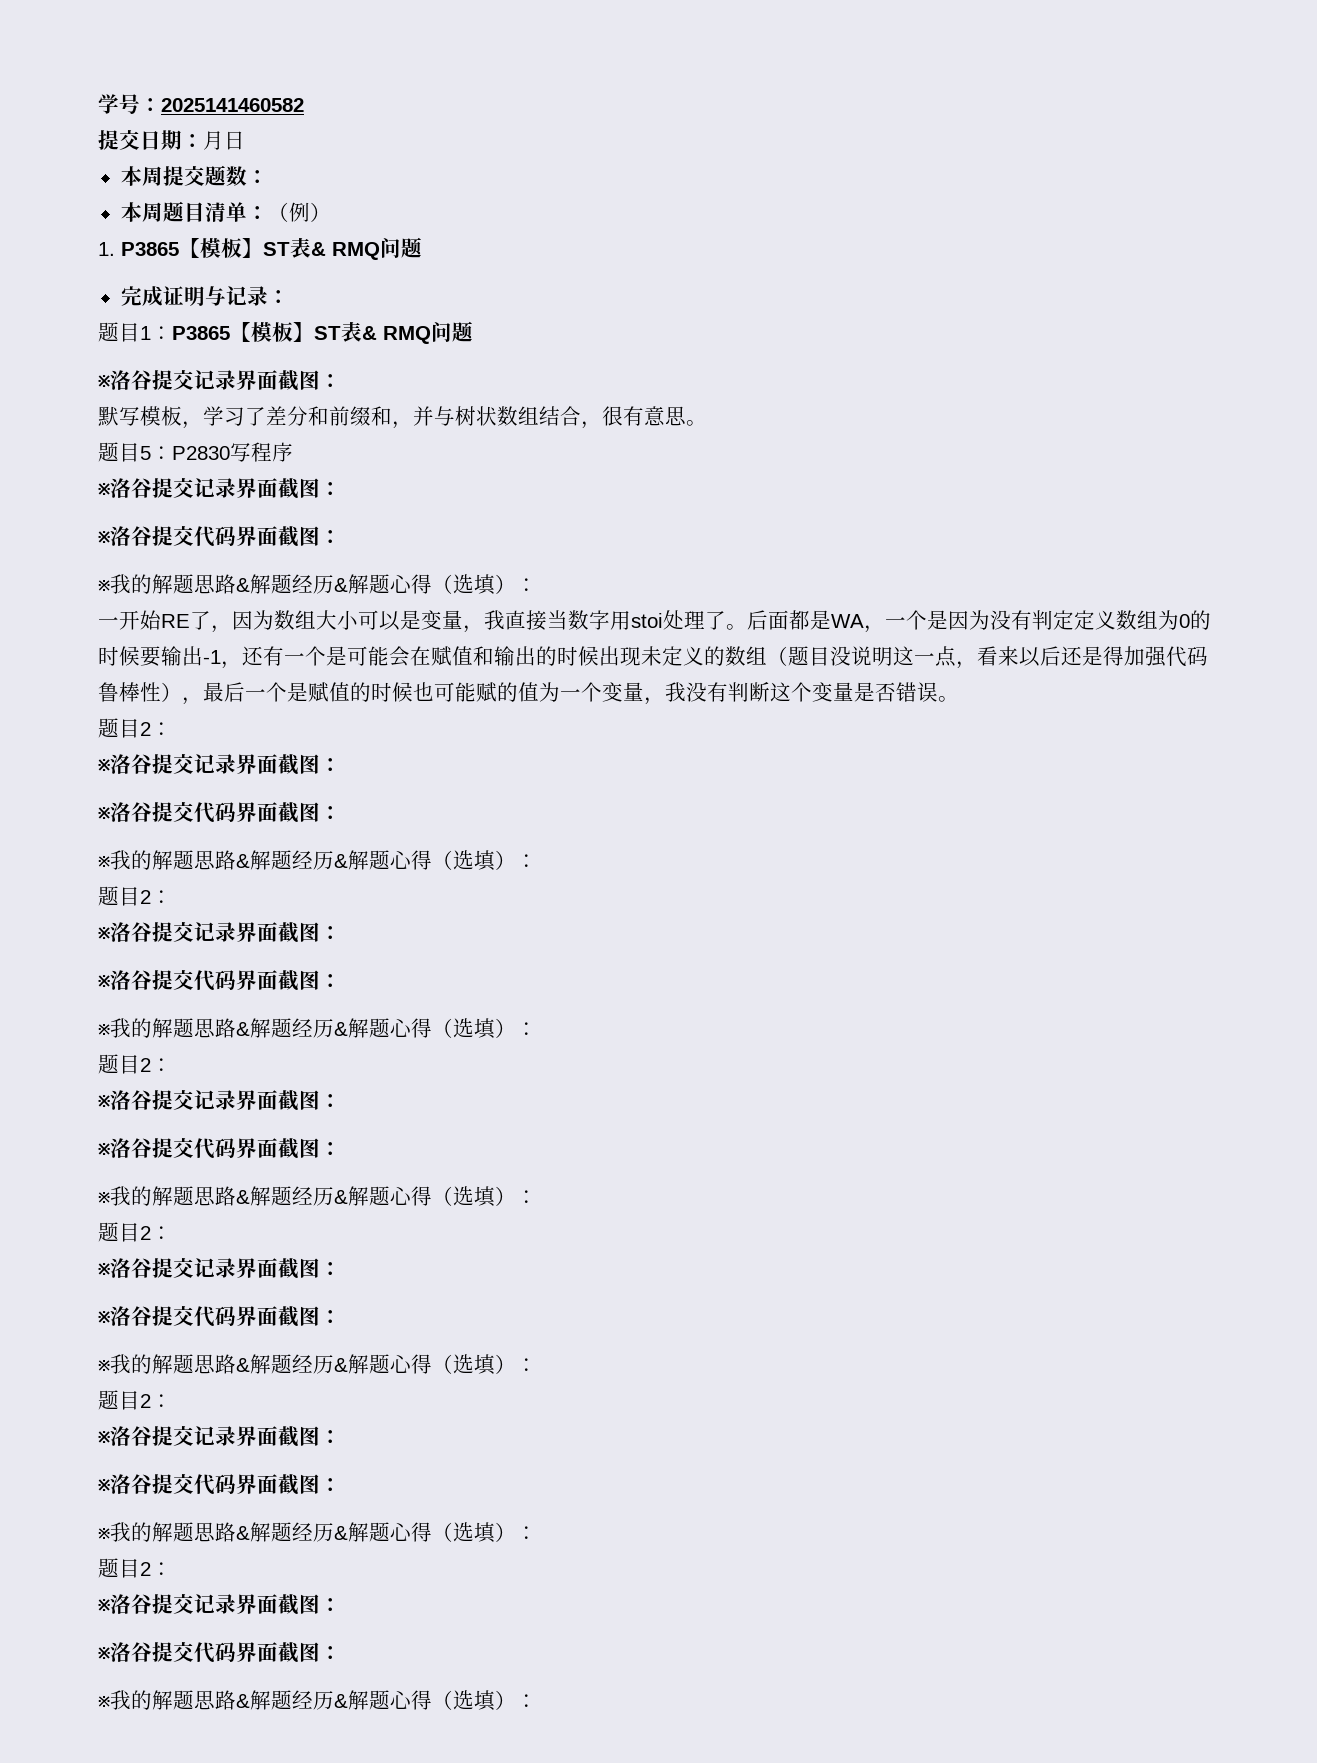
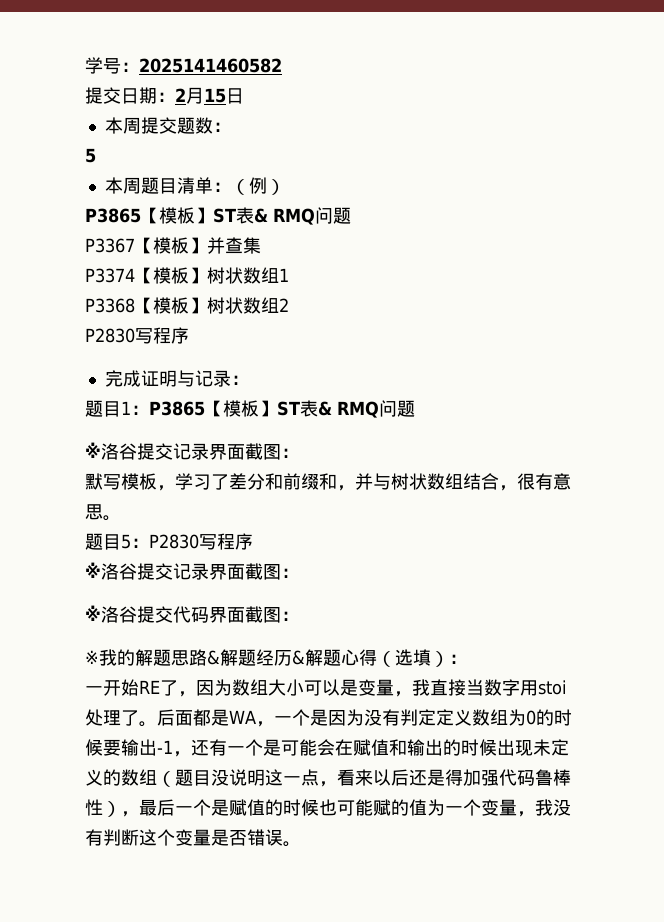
- 提交日期：月日
+ 提交日期：2月15日
  本周提交题数：
+ 5
  本周题目清单：（例）
- 1. P3865【模板】ST表& RMQ问题
+ P3865【模板】ST表& RMQ问题
+ P3367【模板】并查集
+ P3374【模板】树状数组1
+ P3368【模板】树状数组2
+ P2830写程序
  后面都是WA，一个是因为没有判定定义数组为0的时候要输出-1，还有一个是可能会在赋值和输出的时候出现未定义的数组（题目没说明这一点，看来以后还是得加强代码鲁棒性），最后一个是赋值的时候也可能赋的值为一个变量，我没有判断这个变量是否错误。
- 题目2：
- ※洛谷提交记录界面截图：
- ※洛谷提交代码界面截图：
- ※我的解题思路&解题经历&解题心得（选填）：
- 题目2：
- ※洛谷提交记录界面截图：
- ※洛谷提交代码界面截图：
- ※我的解题思路&解题经历&解题心得（选填）：
- 题目2：
- ※洛谷提交记录界面截图：
- ※洛谷提交代码界面截图：
- ※我的解题思路&解题经历&解题心得（选填）：
- 题目2：
- ※洛谷提交记录界面截图：
- ※洛谷提交代码界面截图：
- ※我的解题思路&解题经历&解题心得（选填）：
- 题目2：
- ※洛谷提交记录界面截图：
- ※洛谷提交代码界面截图：
- ※我的解题思路&解题经历&解题心得（选填）：
- 题目2：
- ※洛谷提交记录界面截图：
- ※洛谷提交代码界面截图：
- ※我的解题思路&解题经历&解题心得（选填）：

